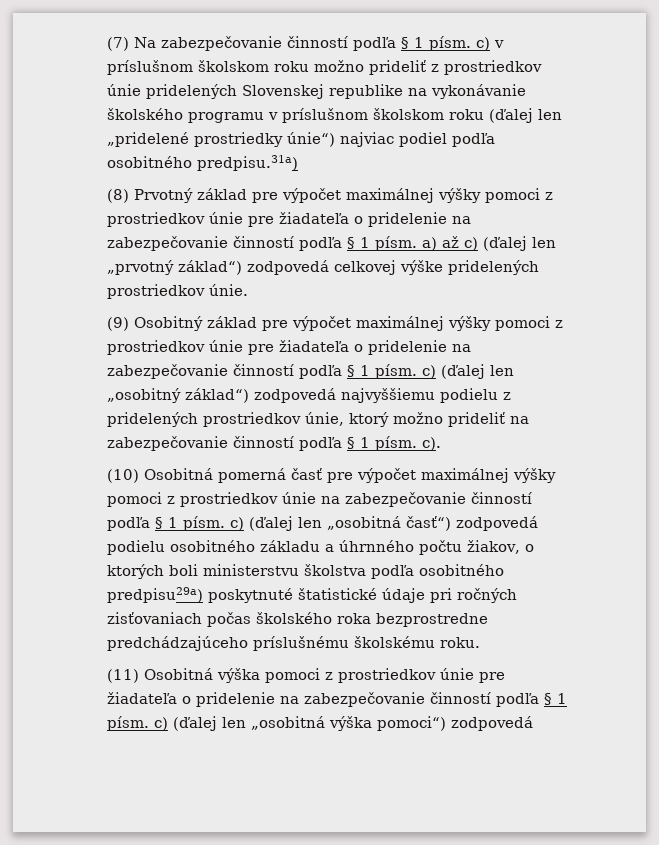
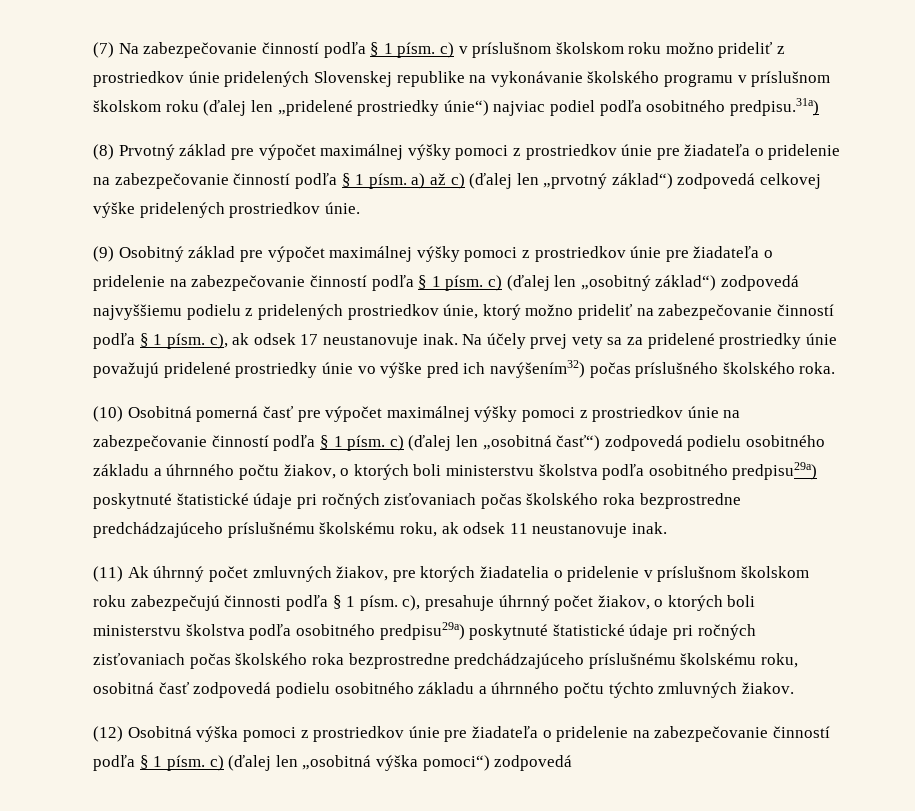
- (9) Osobitný základ pre výpočet maximálnej výšky pomoci z prostriedkov únie pre žiadateľa o pridelenie na zabezpečovanie činností podľa § 1 písm. c) (ďalej len „osobitný základ“) zodpovedá najvyššiemu podielu z pridelených prostriedkov únie, ktorý možno prideliť na zabezpečovanie činností podľa § 1 písm. c).
+ (9) Osobitný základ pre výpočet maximálnej výšky pomoci z prostriedkov únie pre žiadateľa o pridelenie na zabezpečovanie činností podľa § 1 písm. c) (ďalej len „osobitný základ“) zodpovedá najvyššiemu podielu z pridelených prostriedkov únie, ktorý možno prideliť na zabezpečovanie činností podľa § 1 písm. c), ak odsek 17 neustanovuje inak. Na účely prvej vety sa za pridelené prostriedky únie považujú pridelené prostriedky únie vo výške pred ich navýšením32) počas príslušného školského roka.
- (10) Osobitná pomerná časť pre výpočet maximálnej výšky pomoci z prostriedkov únie na zabezpečovanie činností podľa § 1 písm. c) (ďalej len „osobitná časť“) zodpovedá podielu osobitného základu a úhrnného počtu žiakov, o ktorých boli ministerstvu školstva podľa osobitného predpisu29a) poskytnuté štatistické údaje pri ročných zisťovaniach počas školského roka bezprostredne predchádzajúceho príslušnému školskému roku.
- (11) Osobitná výška pomoci z prostriedkov únie pre žiadateľa o pridelenie na zabezpečovanie činností podľa § 1 písm. c) (ďalej len „osobitná výška pomoci“) zodpovedá
+ (10) Osobitná pomerná časť pre výpočet maximálnej výšky pomoci z prostriedkov únie na zabezpečovanie činností podľa § 1 písm. c) (ďalej len „osobitná časť“) zodpovedá podielu osobitného základu a úhrnného počtu žiakov, o ktorých boli ministerstvu školstva podľa osobitného predpisu29a) poskytnuté štatistické údaje pri ročných zisťovaniach počas školského roka bezprostredne predchádzajúceho príslušnému školskému roku, ak odsek 11 neustanovuje inak.
+ (11) Ak úhrnný počet zmluvných žiakov, pre ktorých žiadatelia o pridelenie v príslušnom školskom roku zabezpečujú činnosti podľa § 1 písm. c), presahuje úhrnný počet žiakov, o ktorých boli ministerstvu školstva podľa osobitného predpisu29a) poskytnuté štatistické údaje pri ročných zisťovaniach počas školského roka bezprostredne predchádzajúceho príslušnému školskému roku, osobitná časť zodpovedá podielu osobitného základu a úhrnného počtu týchto zmluvných žiakov.
+ (12) Osobitná výška pomoci z prostriedkov únie pre žiadateľa o pridelenie na zabezpečovanie činností podľa § 1 písm. c) (ďalej len „osobitná výška pomoci“) zodpovedá

